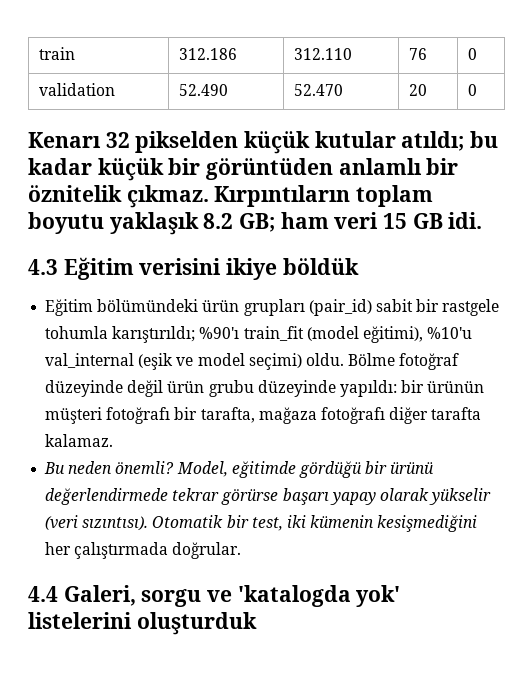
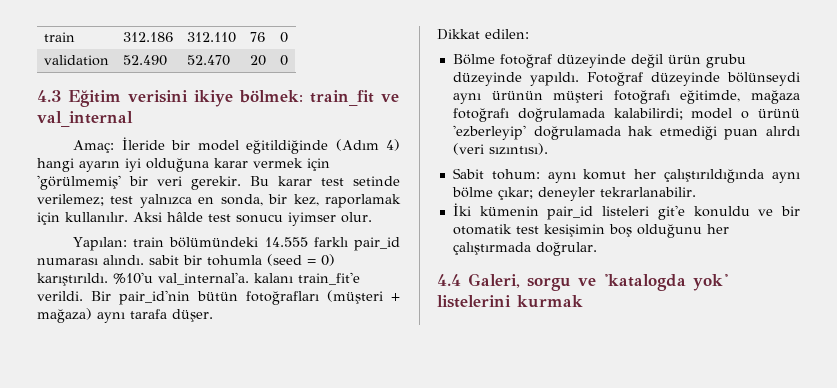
- Kenarı 32 pikselden küçük kutular atıldı; bu kadar küçük bir görüntüden anlamlı bir öznitelik çıkmaz. Kırpıntıların toplam boyutu yaklaşık 8.2 GB; ham veri 15 GB idi.
- 4.3 Eğitim verisini ikiye böldük
- Eğitim bölümündeki ürün grupları (pair_id) sabit bir rastgele tohumla karıştırıldı; %90'ı train_fit (model eğitimi), %10'u val_internal (eşik ve model seçimi) oldu. Bölme fotoğraf düzeyinde değil ürün grubu düzeyinde yapıldı: bir ürünün müşteri fotoğrafı bir tarafta, mağaza fotoğrafı diğer tarafta kalamaz.
- Bu neden önemli? Model, eğitimde gördüğü bir ürünü değerlendirmede tekrar görürse başarı yapay olarak yükselir (veri sızıntısı). Otomatik bir test, iki kümenin kesişmediğini her çalıştırmada doğrular.
+ 4.3 Eğitim verisini ikiye bölmek: train_fit ve val_internal
+ Amaç: İleride bir model eğitildiğinde (Adım 4) hangi ayarın iyi olduğuna karar vermek için 'görülmemiş' bir veri gerekir. Bu karar test setinde verilemez; test yalnızca en sonda, bir kez, raporlamak için kullanılır. Aksi hâlde test sonucu iyimser olur.
+ Yapılan: train bölümündeki 14.555 farklı pair_id numarası alındı. sabit bir tohumla (seed = 0) karıştırıldı. %10'u val_internal'a. kalanı train_fit'e verildi. Bir pair_id'nin bütün fotoğrafları (müşteri + mağaza) aynı tarafa düşer.
+ Dikkat edilen:
+ Bölme fotoğraf düzeyinde değil ürün grubu düzeyinde yapıldı. Fotoğraf düzeyinde bölünseydi aynı ürünün müşteri fotoğrafı eğitimde, mağaza fotoğrafı doğrulamada kalabilirdi; model o ürünü 'ezberleyip' doğrulamada hak etmediği puan alırdı (veri sızıntısı).
+ Sabit tohum: aynı komut her çalıştırıldığında aynı bölme çıkar; deneyler tekrarlanabilir.
+ İki kümenin pair_id listeleri git'e konuldu ve bir otomatik test kesişimin boş olduğunu her çalıştırmada doğrular.
- 4.4 Galeri, sorgu ve 'katalogda yok' listelerini oluşturduk
+ 4.4 Galeri, sorgu ve 'katalogda yok' listelerini kurmak

